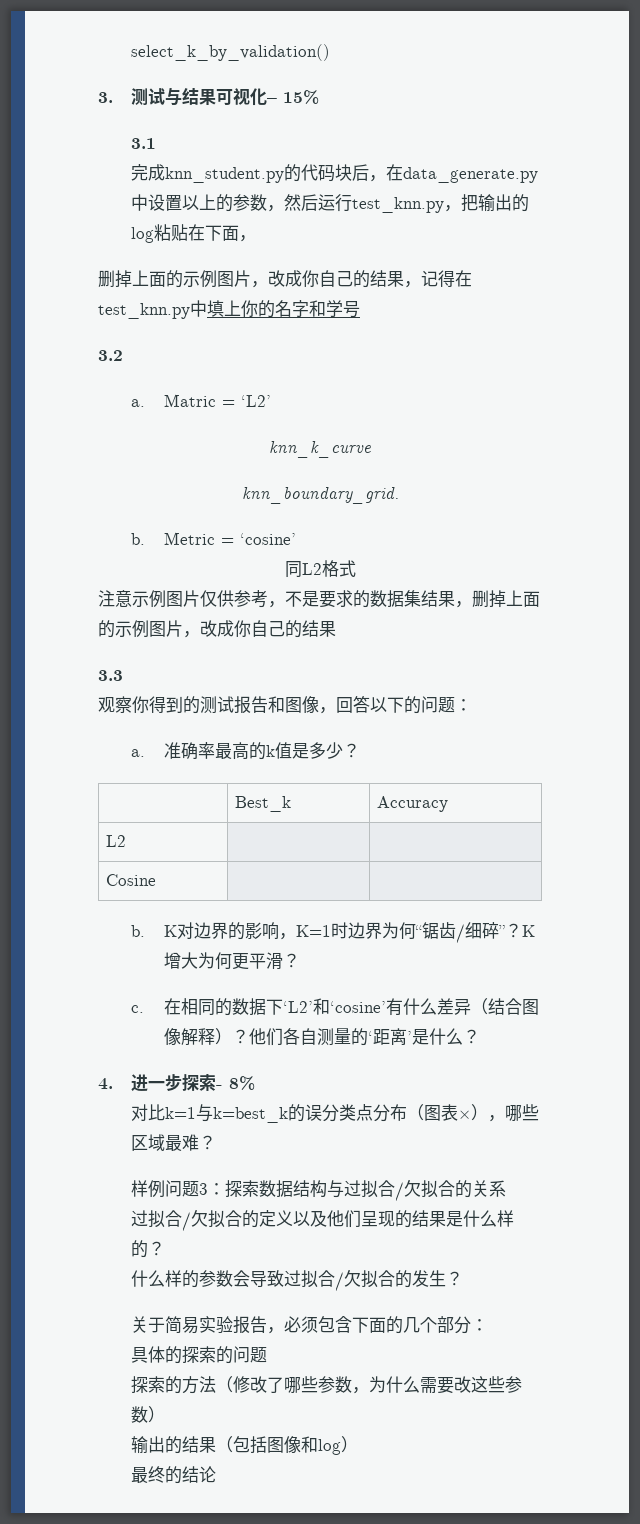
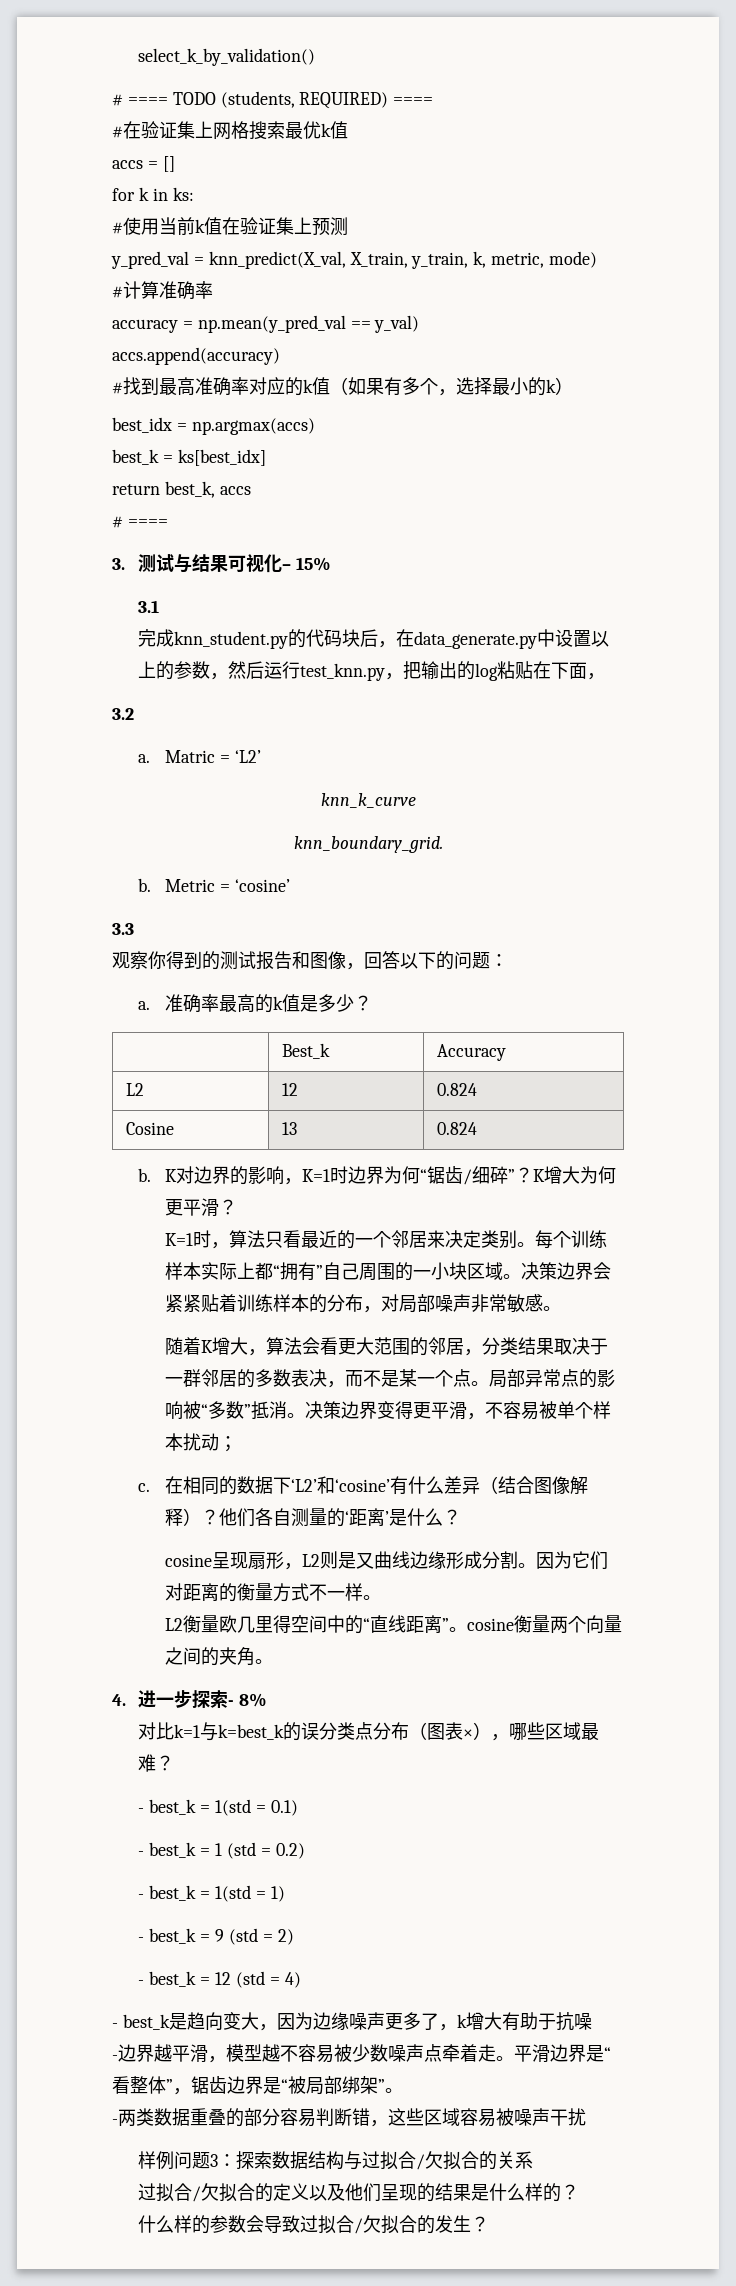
+ # ==== TODO (students, REQUIRED) ====
+ #在验证集上网格搜索最优k值
+ accs = []
+ for k in ks:
+ #使用当前k值在验证集上预测
+ y_pred_val = knn_predict(X_val, X_train, y_train, k, metric, mode)
+ #计算准确率
+ accuracy = np.mean(y_pred_val == y_val)
+ accs.append(accuracy)
+ #找到最高准确率对应的k值（如果有多个，选择最小的k）
+ best_idx = np.argmax(accs)
+ best_k = ks[best_idx]
+ return best_k, accs
+ # ====
- 删掉上面的示例图片，改成你自己的结果，记得在test_knn.py中填上你的名字和学号
- 同L2格式
- 注意示例图片仅供参考，不是要求的数据集结果，删掉上面的示例图片，改成你自己的结果
- L2 | |
+ L2 | 12 | 0.824
- Cosine | |
+ Cosine | 13 | 0.824
+ K=1时，算法只看最近的一个邻居来决定类别。每个训练样本实际上都“拥有”自己周围的一小块区域。决策边界会紧紧贴着训练样本的分布，对局部噪声非常敏感。
+ 随着K增大，算法会看更大范围的邻居，分类结果取决于一群邻居的多数表决，而不是某一个点。局部异常点的影响被“多数”抵消。决策边界变得更平滑，不容易被单个样本扰动；
+ cosine呈现扇形，L2则是又曲线边缘形成分割。因为它们对距离的衡量方式不一样。
+ L2衡量欧几里得空间中的“直线距离”。cosine衡量两个向量之间的夹角。
+ - best_k = 1(std = 0.1)
+ - best_k = 1 (std = 0.2)
+ - best_k = 1(std = 1)
+ - best_k = 9 (std = 2)
+ - best_k = 12 (std = 4)
+ - best_k是趋向变大，因为边缘噪声更多了，k增大有助于抗噪
+ -边界越平滑，模型越不容易被少数噪声点牵着走。平滑边界是“看整体”，锯齿边界是“被局部绑架”。
+ -两类数据重叠的部分容易判断错，这些区域容易被噪声干扰
- 关于简易实验报告，必须包含下面的几个部分：
- 具体的探索的问题
- 探索的方法（修改了哪些参数，为什么需要改这些参数）
- 输出的结果（包括图像和log）
- 最终的结论

